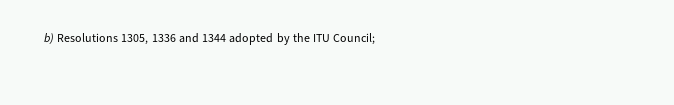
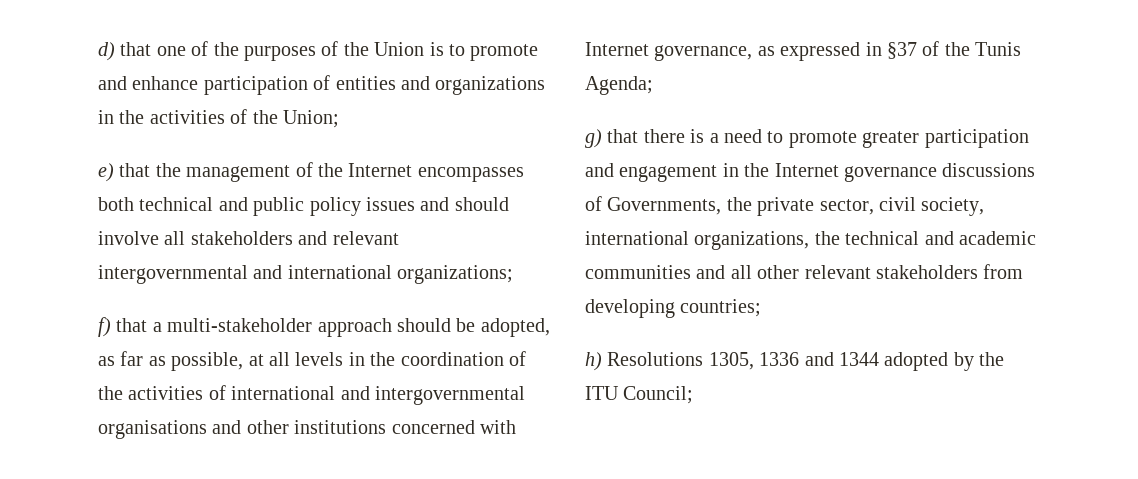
- b) Resolutions 1305, 1336 and 1344 adopted by the ITU Council;
+ d) that one of the purposes of the Union is to promote and enhance participation of entities and organizations in the activities of the Union;
+ e) that the management of the Internet encompasses both technical and public policy issues and should involve all stakeholders and relevant intergovernmental and international organizations;
+ f) that a multi-stakeholder approach should be adopted, as far as possible, at all levels in the coordination of the activities of international and intergovernmental organisations and other institutions concerned with Internet governance, as expressed in §37 of the Tunis Agenda;
+ g) that there is a need to promote greater participation and engagement in the Internet governance discussions of Governments, the private sector, civil society, international organizations, the technical and academic communities and all other relevant stakeholders from developing countries;
+ h) Resolutions 1305, 1336 and 1344 adopted by the ITU Council;

